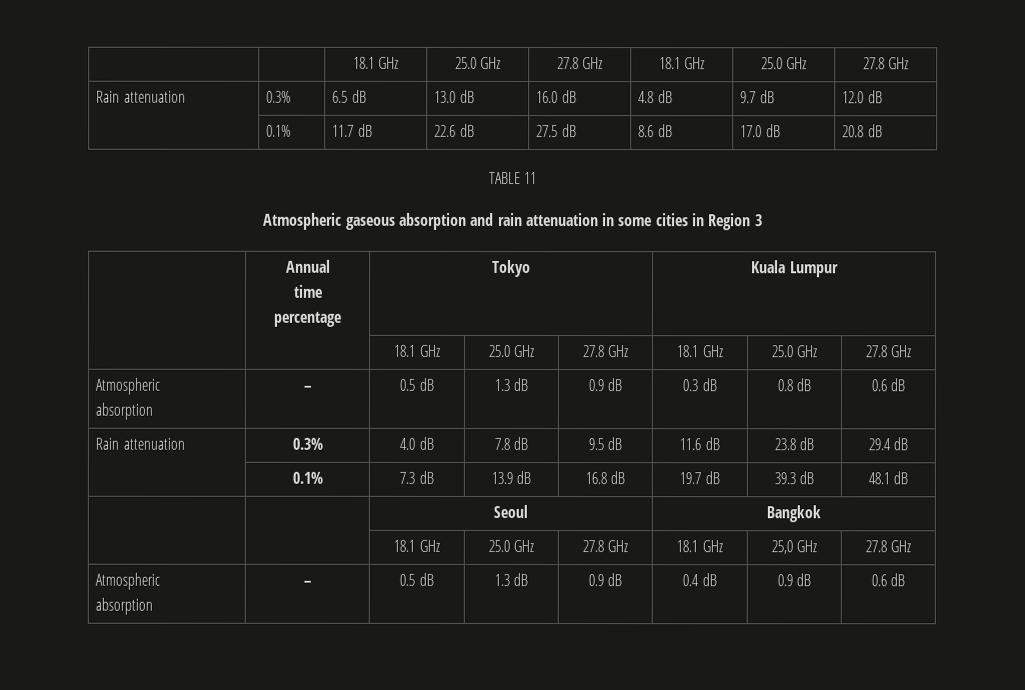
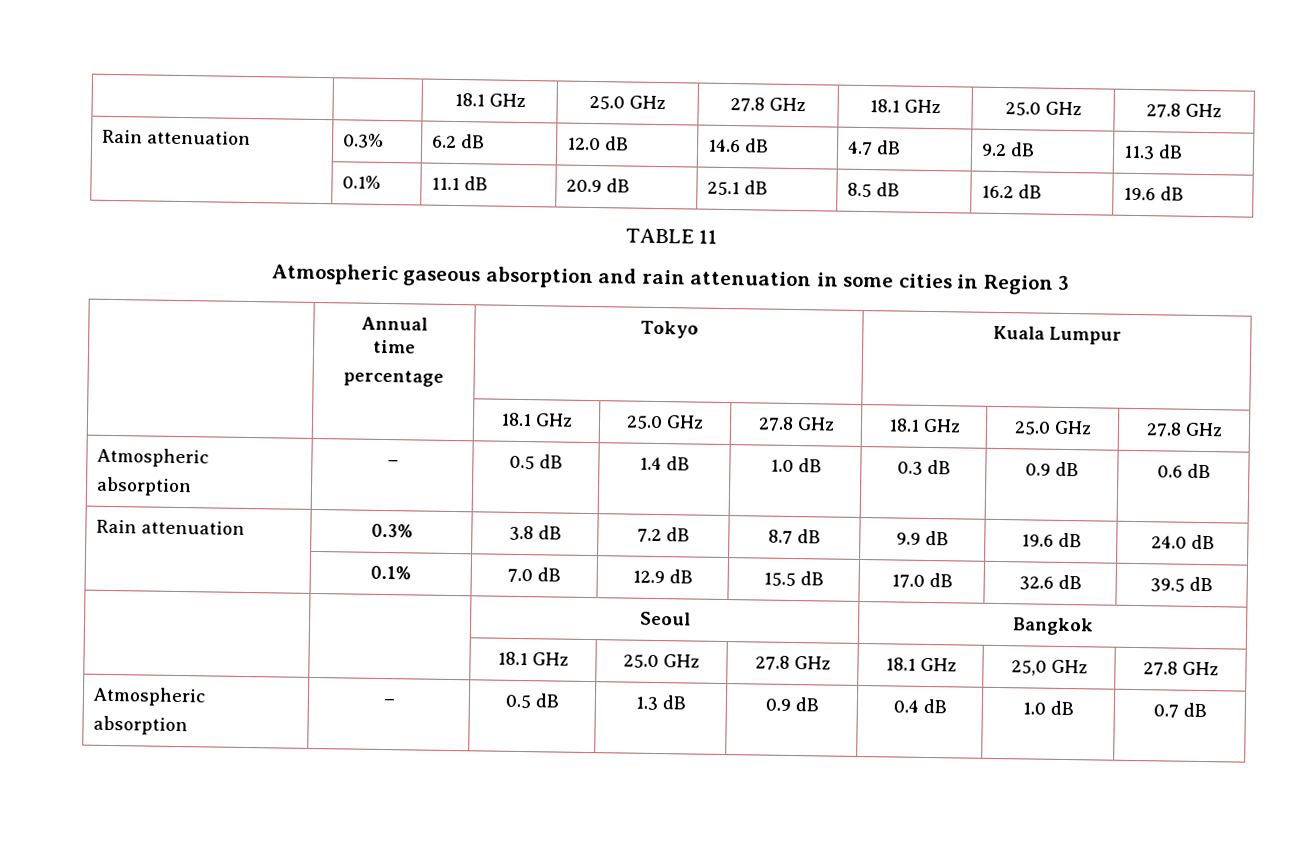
- Rain attenuation | 0.3% | 6.5 dB | 13.0 dB | 16.0 dB | 4.8 dB | 9.7 dB | 12.0 dB
- | 0.1% | 11.7 dB | 22.6 dB | 27.5 dB | 8.6 dB | 17.0 dB | 20.8 dB
+ Rain attenuation | 0.3% | 6.2 dB | 12.0 dB | 14.6 dB | 4.7 dB | 9.2 dB | 11.3 dB
+ | 0.1% | 11.1 dB | 20.9 dB | 25.1 dB | 8.5 dB | 16.2 dB | 19.6 dB
  | Annual
  time
  percentage | Tokyo | Kuala Lumpur
  | | 18.1 GHz | 25.0 GHz | 27.8 GHz | 18.1 GHz | 25.0 GHz | 27.8 GHz
  Atmospheric
- absorption | – | 0.5 dB | 1.3 dB | 0.9 dB | 0.3 dB | 0.8 dB | 0.6 dB
+ absorption | – | 0.5 dB | 1.4 dB | 1.0 dB | 0.3 dB | 0.9 dB | 0.6 dB
- Rain attenuation | 0.3% | 4.0 dB | 7.8 dB | 9.5 dB | 11.6 dB | 23.8 dB | 29.4 dB
- | 0.1% | 7.3 dB | 13.9 dB | 16.8 dB | 19.7 dB | 39.3 dB | 48.1 dB
+ Rain attenuation | 0.3% | 3.8 dB | 7.2 dB | 8.7 dB | 9.9 dB | 19.6 dB | 24.0 dB
+ | 0.1% | 7.0 dB | 12.9 dB | 15.5 dB | 17.0 dB | 32.6 dB | 39.5 dB
  | | 18.1 GHz | 25.0 GHz | 27.8 GHz | 18.1 GHz | 25,0 GHz | 27.8 GHz
  Atmospheric
- absorption | – | 0.5 dB | 1.3 dB | 0.9 dB | 0.4 dB | 0.9 dB | 0.6 dB
+ absorption | – | 0.5 dB | 1.3 dB | 0.9 dB | 0.4 dB | 1.0 dB | 0.7 dB

